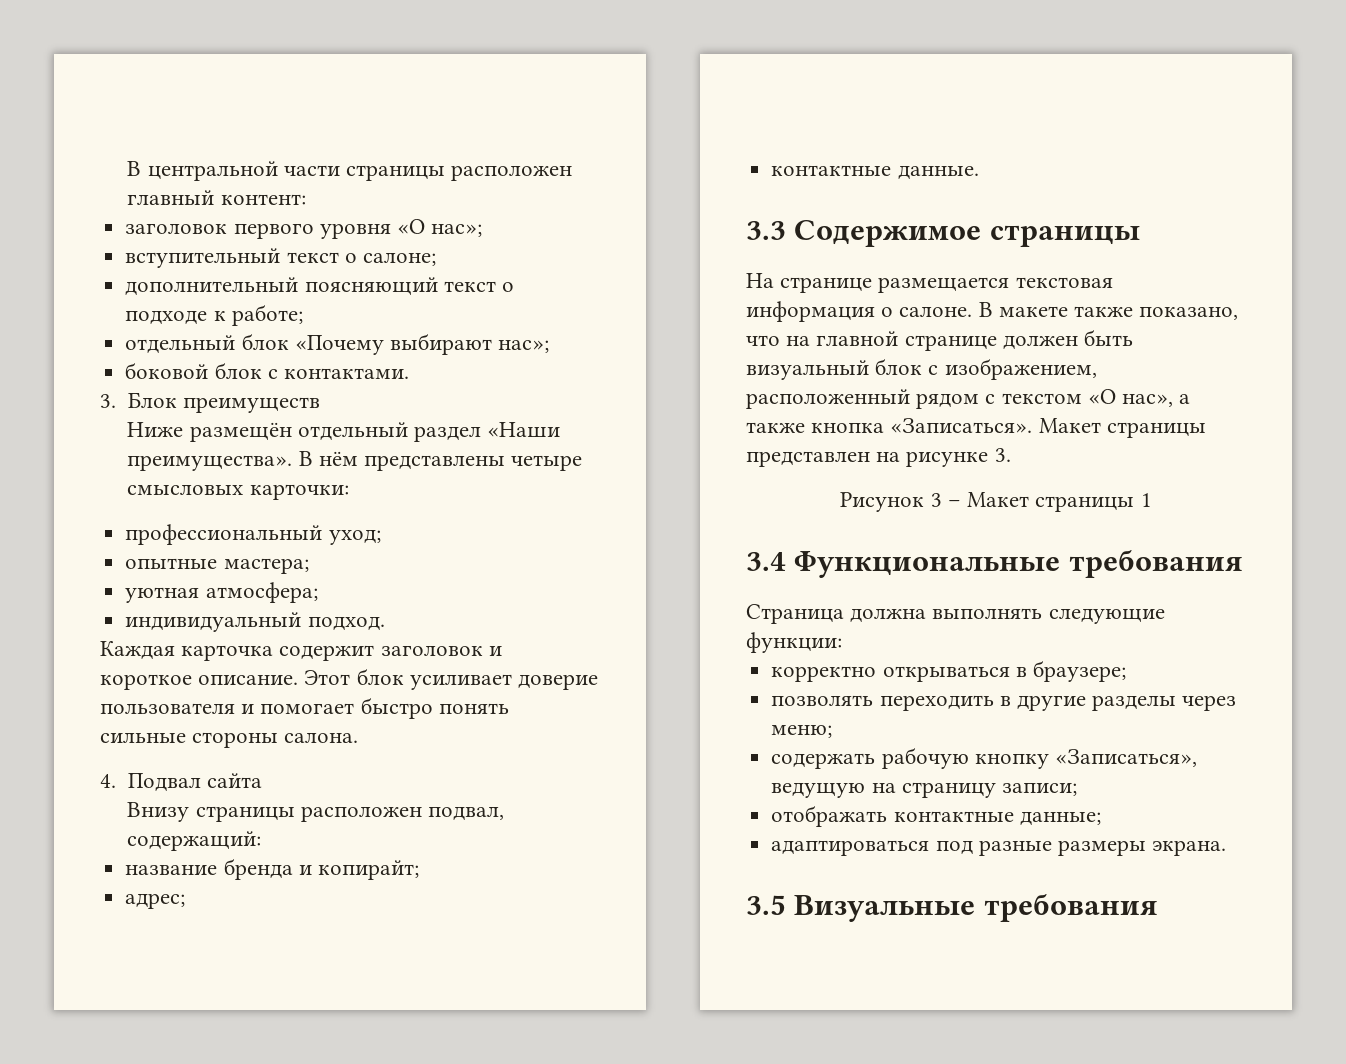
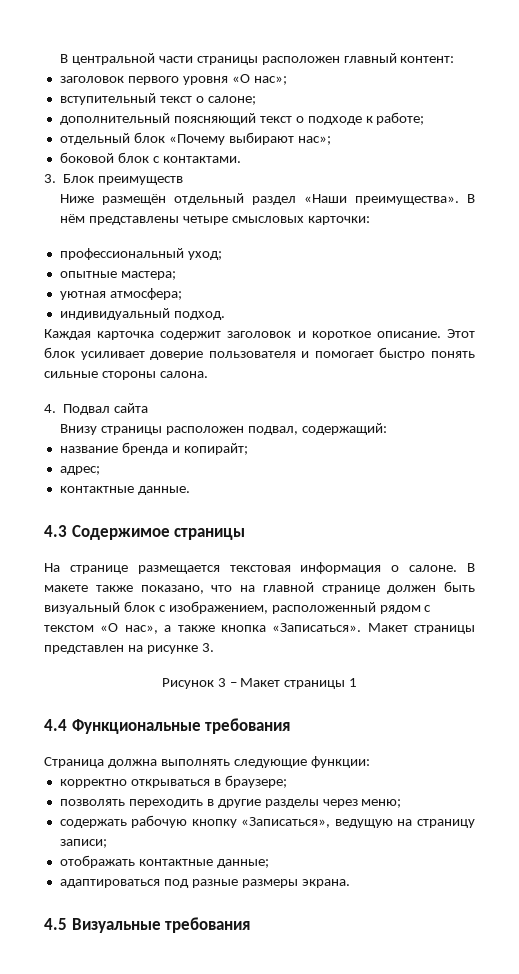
- 3.3 Содержимое страницы
+ 4.3 Содержимое страницы
- 3.4 Функциональные требования
+ 4.4 Функциональные требования
- 3.5 Визуальные требования
+ 4.5 Визуальные требования

